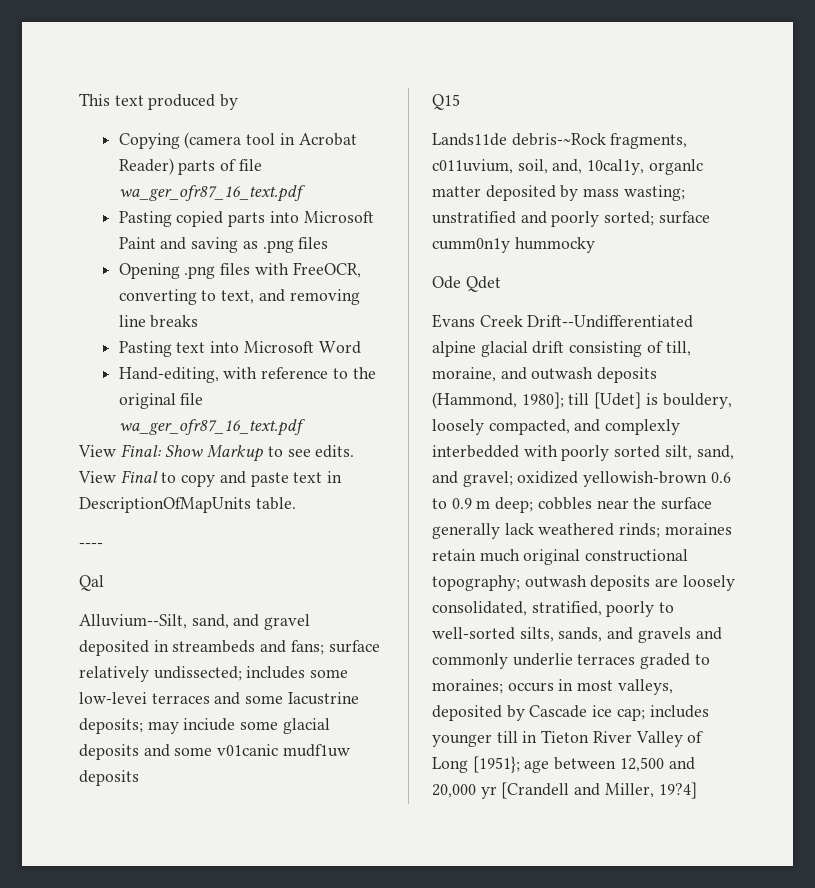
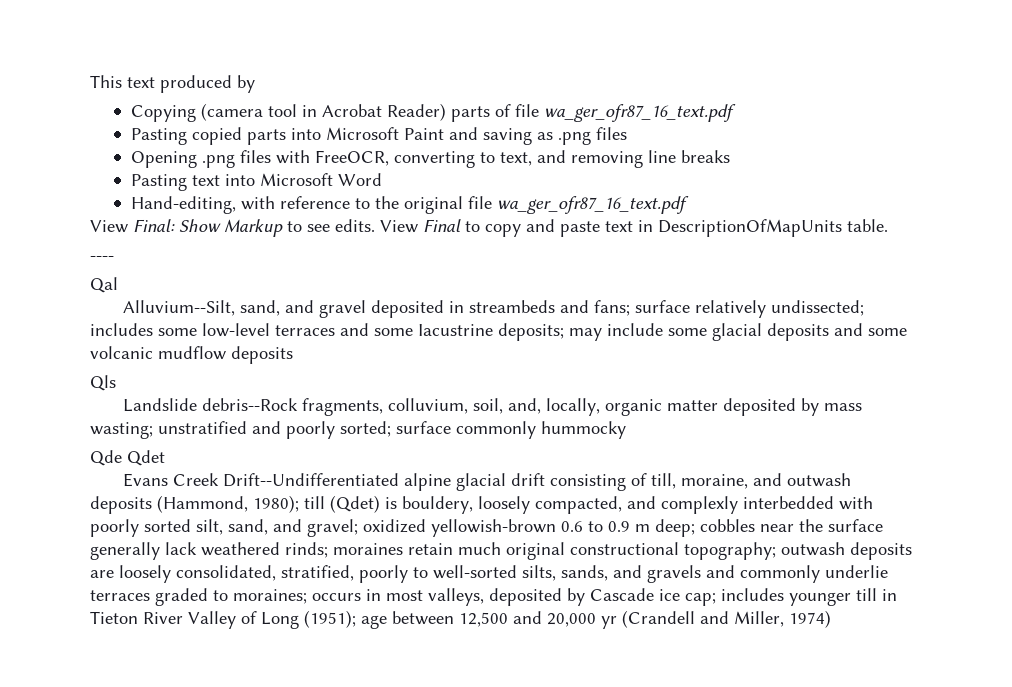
- Alluvium--Silt, sand, and gravel deposited in streambeds and fans; surface relatively undissected; includes some low-levei terraces and some Iacustrine deposits; may inciude some glacial deposits and some v01canic mudf1uw deposits
+ Alluvium--Silt, sand, and gravel deposited in streambeds and fans; surface relatively undissected; includes some low-level terraces and some Iacustrine deposits; may include some glacial deposits and some volcanic mudflow deposits
- Q15
- Lands11de debris-~Rock fragments, c011uvium, soil, and, 10cal1y, organlc matter deposited by mass wasting; unstratified and poorly sorted; surface cumm0n1y hummocky
+ Qls
+ Landslide debris--Rock fragments, colluvium, soil, and, locally, organic matter deposited by mass wasting; unstratified and poorly sorted; surface commonly hummocky
- Ode Qdet
+ Qde Qdet
- Evans Creek Drift--Undifferentiated alpine glacial drift consisting of till, moraine, and outwash deposits (Hammond, 1980]; till [Udet] is bouldery, loosely compacted, and complexly interbedded with poorly sorted silt, sand, and gravel;
+ Evans Creek Drift--Undifferentiated alpine glacial drift consisting of till, moraine, and outwash deposits (Hammond, 1980); till (Qdet) is bouldery, loosely compacted, and complexly interbedded with poorly sorted silt, sand, and gravel;
- includes younger till in Tieton River Valley of Long [1951};
+ includes younger till in Tieton River Valley of Long (1951);
- age between 12,500 and 20,000 yr [Crandell and Miller, 19?4]
+ age between 12,500 and 20,000 yr (Crandell and Miller, 1974)

